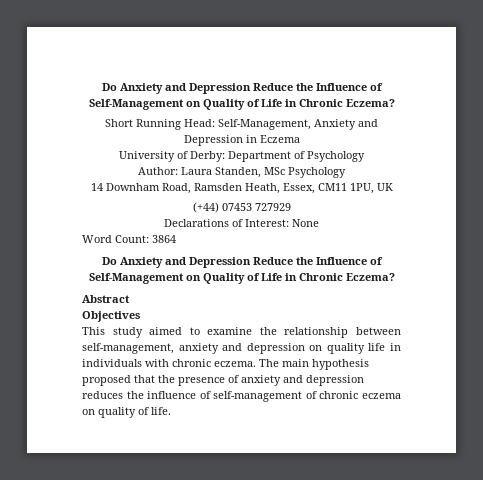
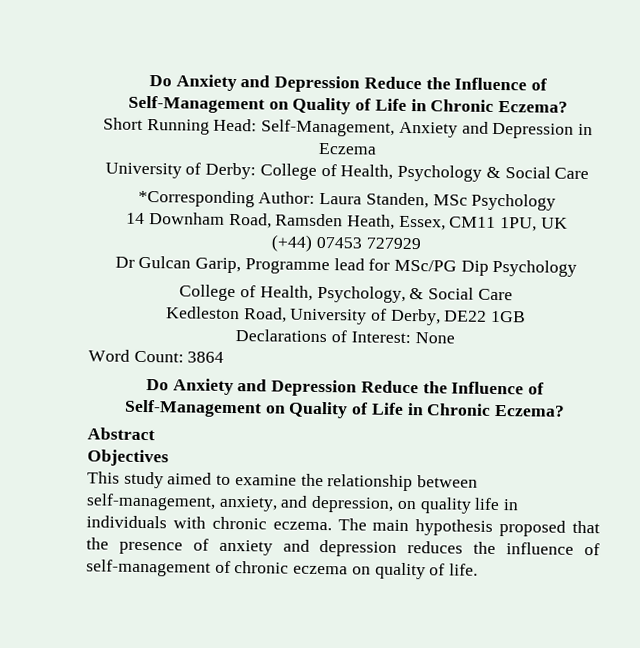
- University of Derby: Department of Psychology
- Author: Laura Standen, MSc Psychology
+ University of Derby: College of Health, Psychology & Social Care
+ *Corresponding Author: Laura Standen, MSc Psychology
+ Dr Gulcan Garip, Programme lead for MSc/PG Dip Psychology
+ College of Health, Psychology, & Social Care
+ Kedleston Road, University of Derby, DE22 1GB
- This study aimed to examine the relationship between self-management, anxiety and depression on quality life in individuals with chronic eczema.
+ This study aimed to examine the relationship between self-management, anxiety, and depression, on quality life in individuals with chronic eczema.

